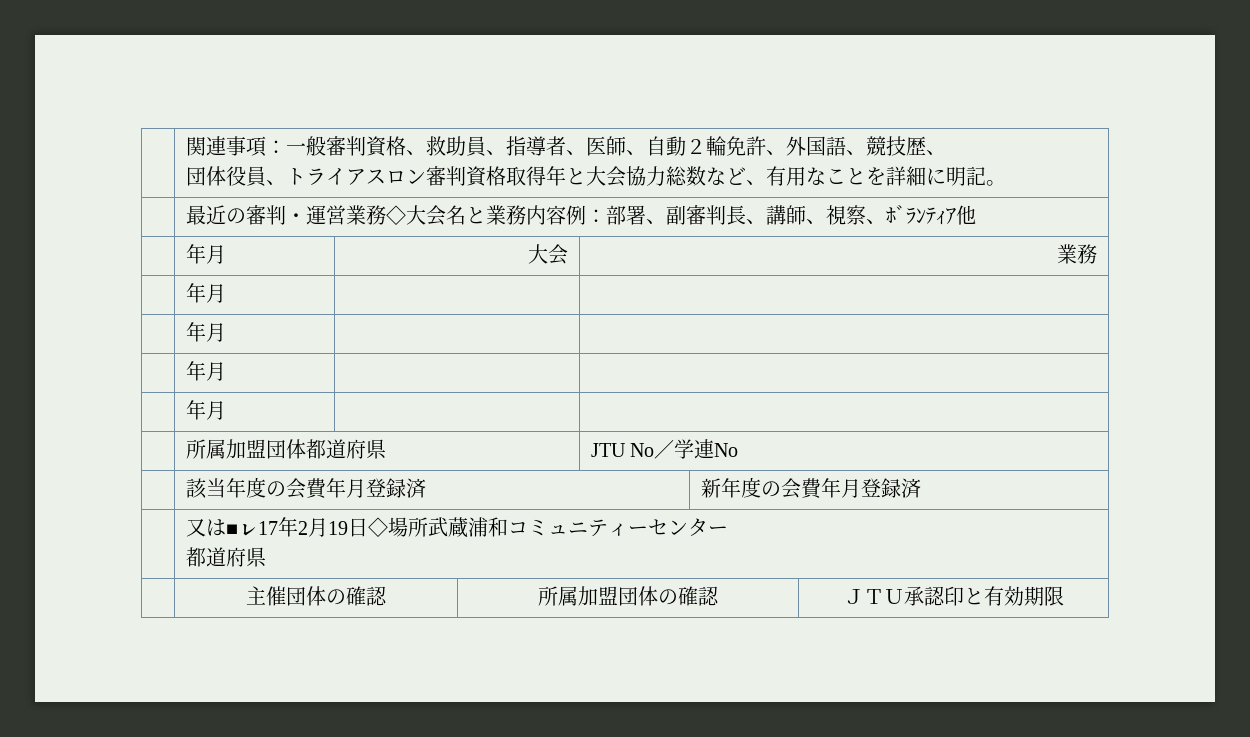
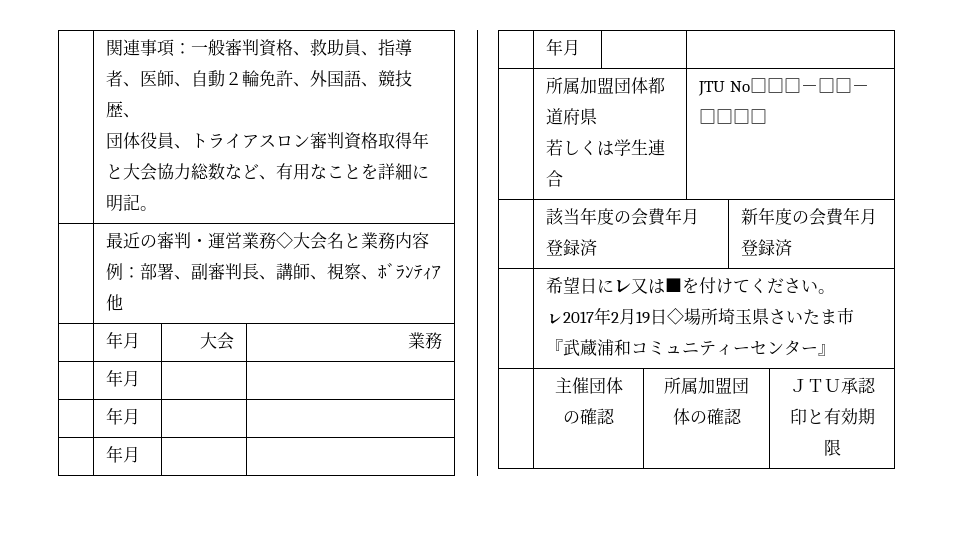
- | 所属加盟団体都道府県 | JTU No／学連No
+ | 所属加盟団体都道府県
+ 若しくは学生連合 | JTU No□□□－□□－□□□□
- | 又は■ㇾ17年2月19日◇場所武蔵浦和コミュニティーセンター
- 都道府県
+ | 希望日にレ又は■を付けてください。
+ ㇾ2017年2月19日◇場所埼玉県さいたま市『武蔵浦和コミュニティーセンター』

